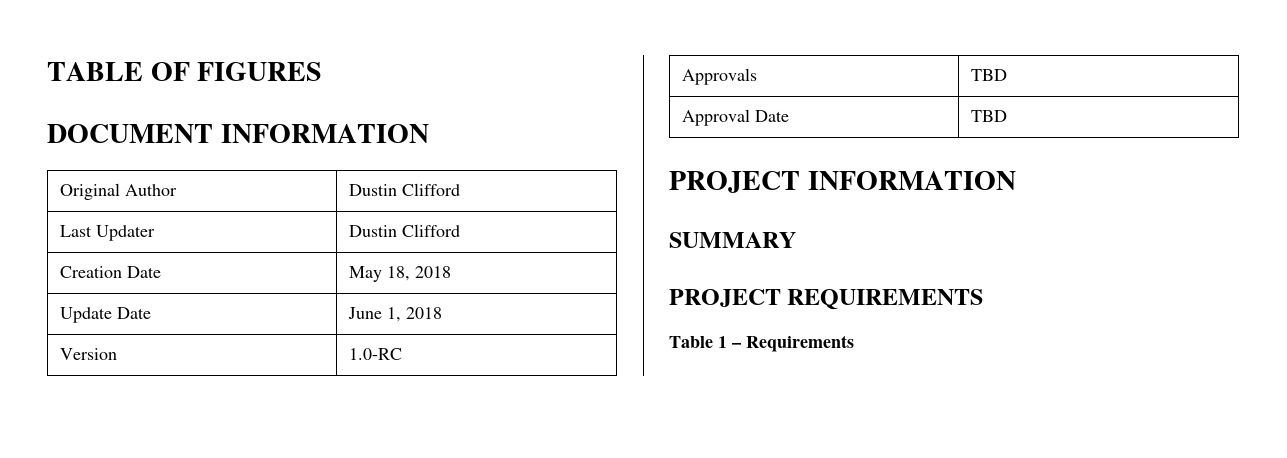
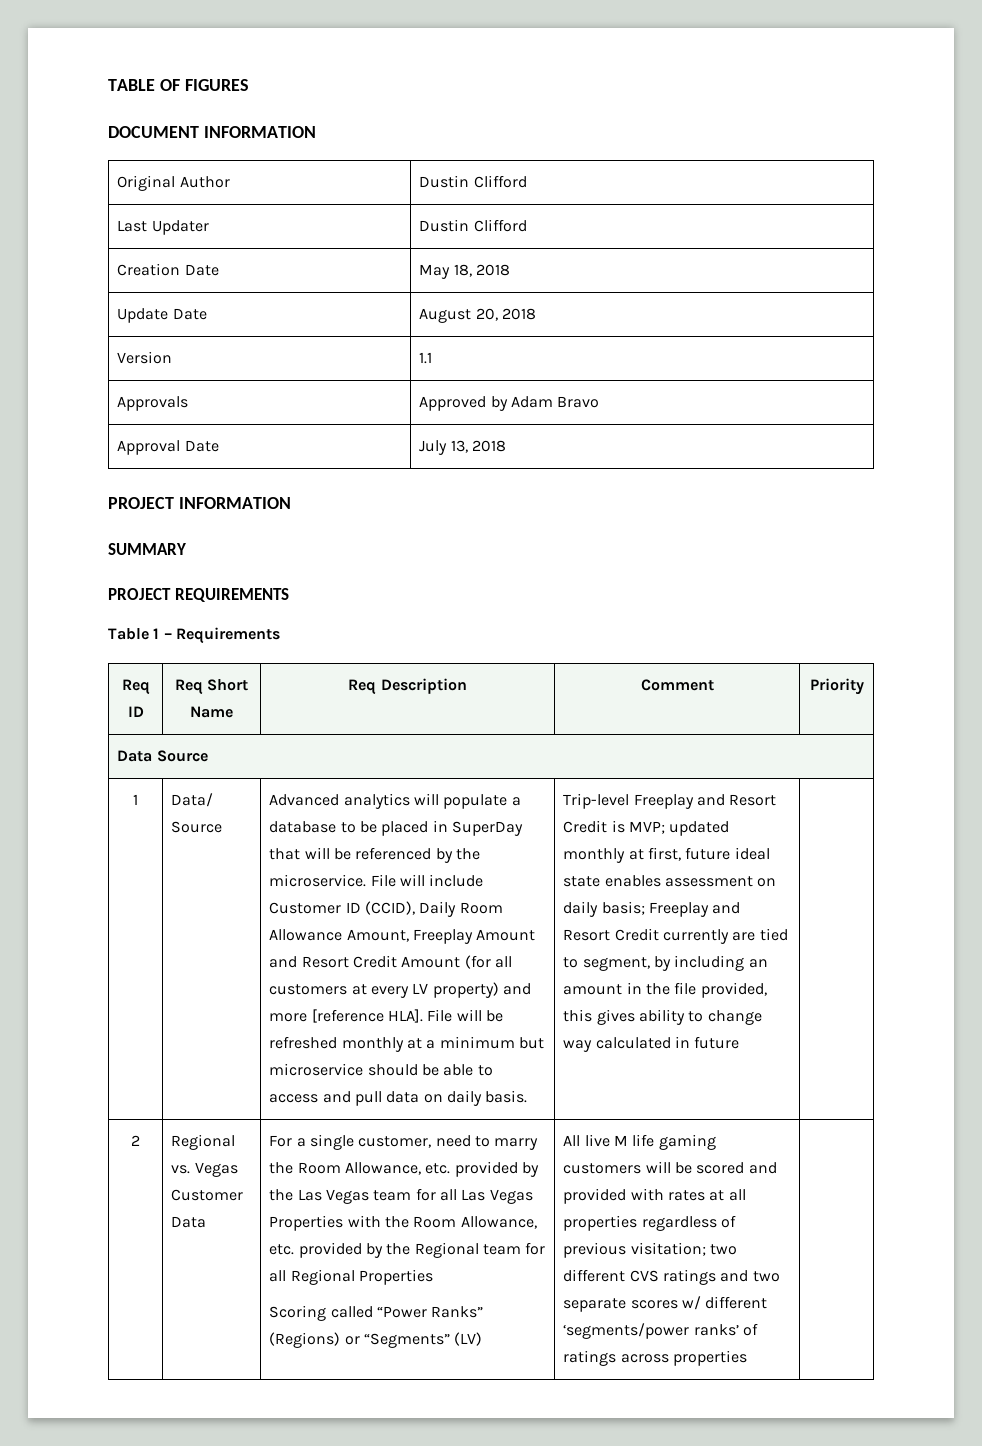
- Update Date | June 1, 2018
+ Update Date | August 20, 2018
- Version | 1.0-RC
+ Version | 1.1
- Approvals | TBD
+ Approvals | Approved by Adam Bravo
- Approval Date | TBD
+ Approval Date | July 13, 2018
+ Req ID | Req Short Name | Req Description | Comment | Priority
+ Data Source
+ 1 | Data/ Source | Advanced analytics will populate a database to be placed in SuperDay that will be referenced by the microservice. File will include Customer ID (CCID), Daily Room Allowance Amount, Freeplay Amount and Resort Credit Amount (for all customers at every LV property) and more [reference HLA]. File will be refreshed monthly at a minimum but microservice should be able to access and pull data on daily basis. | Trip-level Freeplay and Resort Credit is MVP; updated monthly at first, future ideal state enables assessment on daily basis; Freeplay and Resort Credit currently are tied to segment, by including an amount in the file provided, this gives ability to change way calculated in future |
+ 2 | Regional vs. Vegas Customer Data | For a single customer, need to marry the Room Allowance, etc. provided by the Las Vegas team for all Las Vegas Properties with the Room Allowance, etc. provided by the Regional team for all Regional Properties
+ Scoring called “Power Ranks” (Regions) or “Segments” (LV) | All live M life gaming customers will be scored and provided with rates at all properties regardless of previous visitation; two different CVS ratings and two separate scores w/ different ‘segments/power ranks’ of ratings across properties

